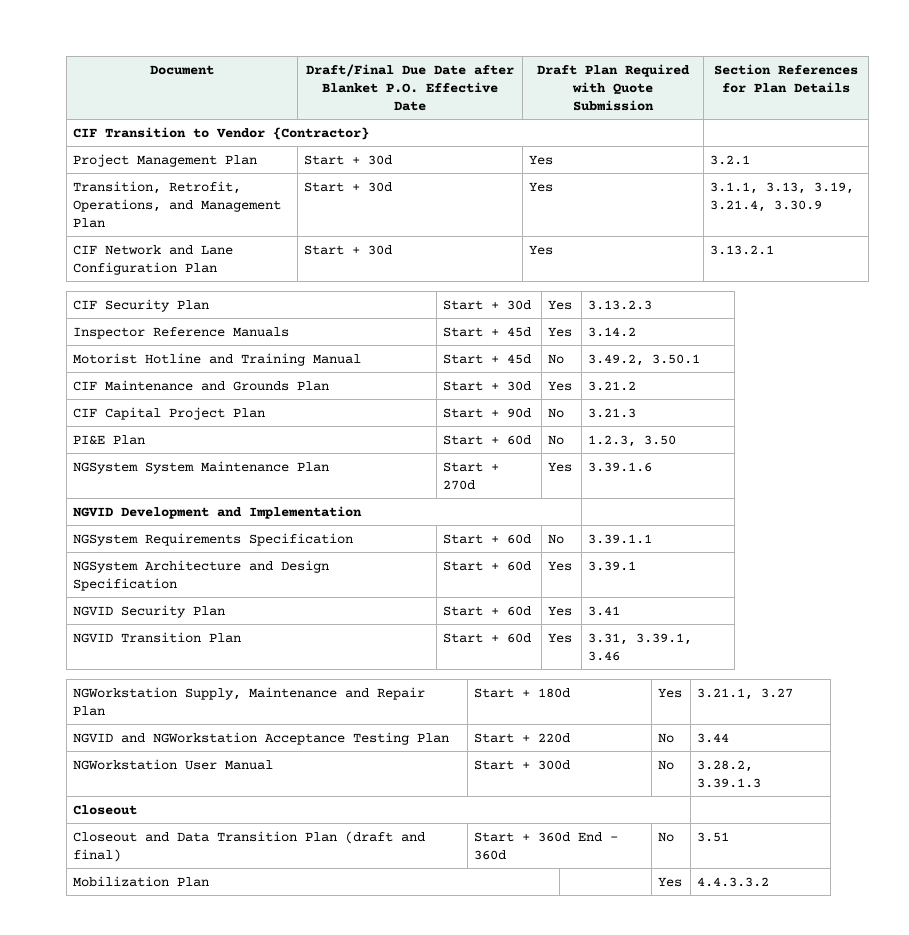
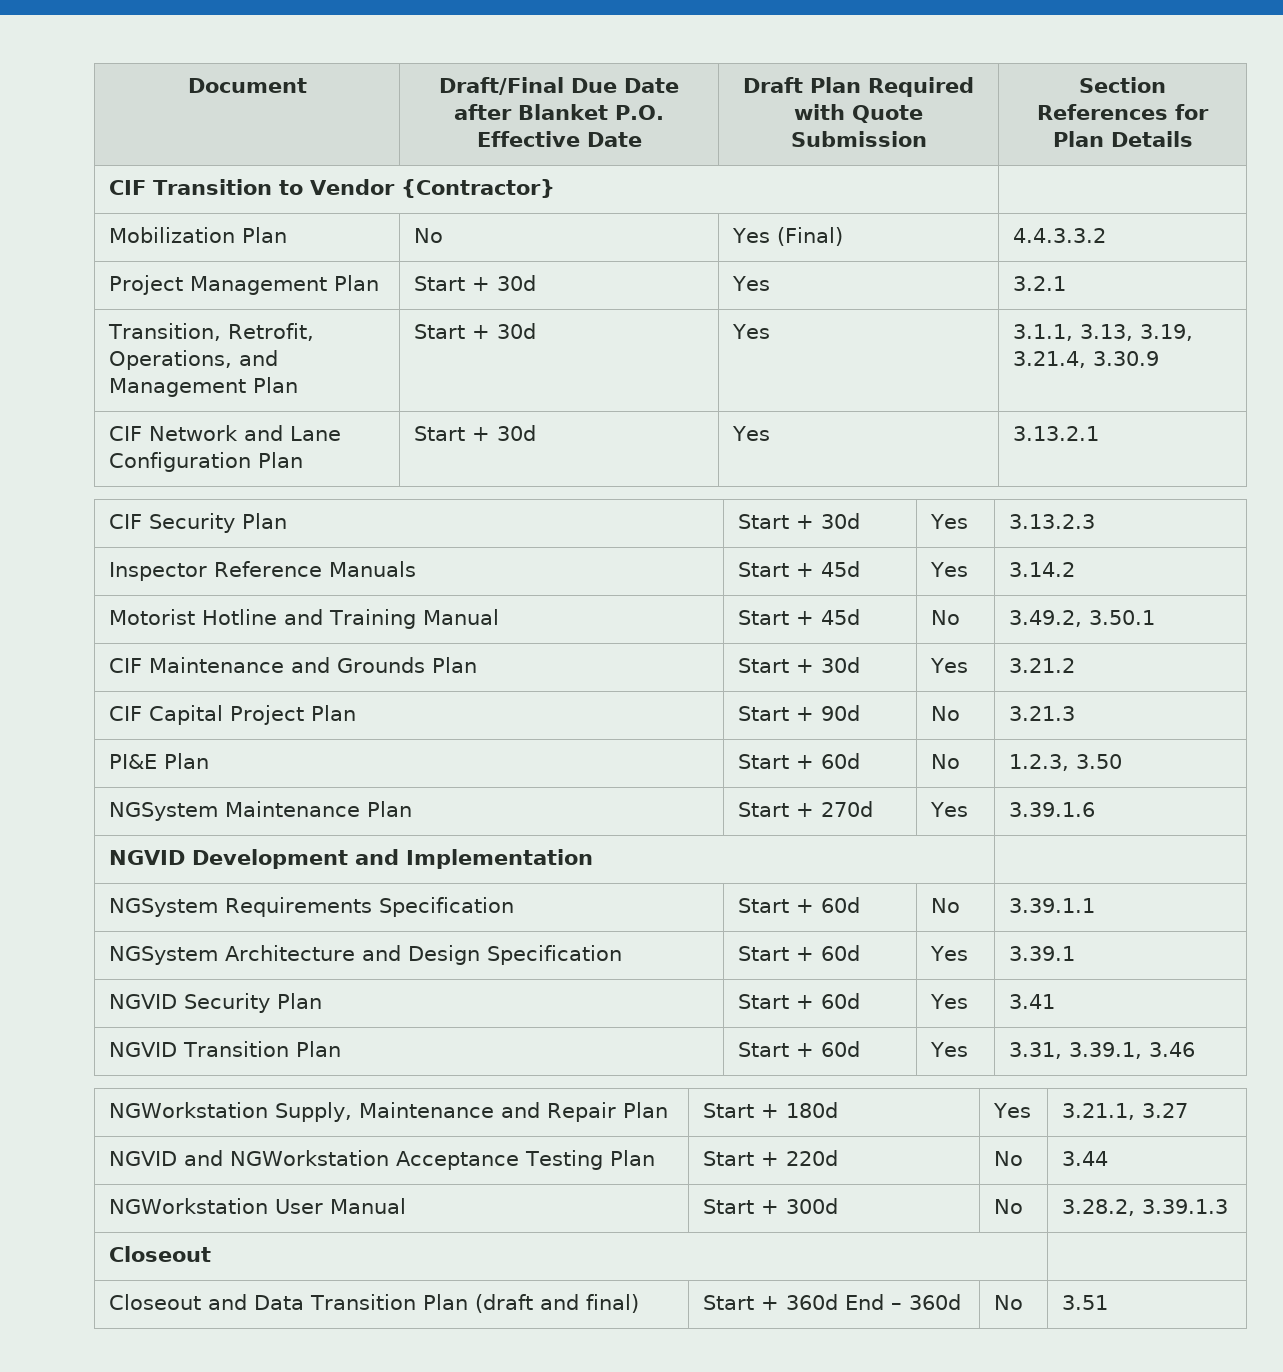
+ Mobilization Plan | No | Yes (Final) | 4.4.3.3.2
- NGSystem System Maintenance Plan | Start + 270d | Yes | 3.39.1.6
+ NGSystem Maintenance Plan | Start + 270d | Yes | 3.39.1.6
- Mobilization Plan | | Yes | 4.4.3.3.2

